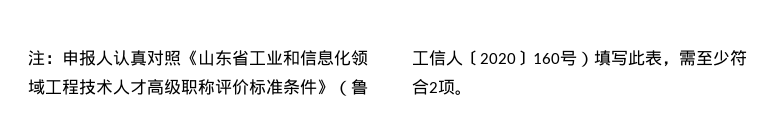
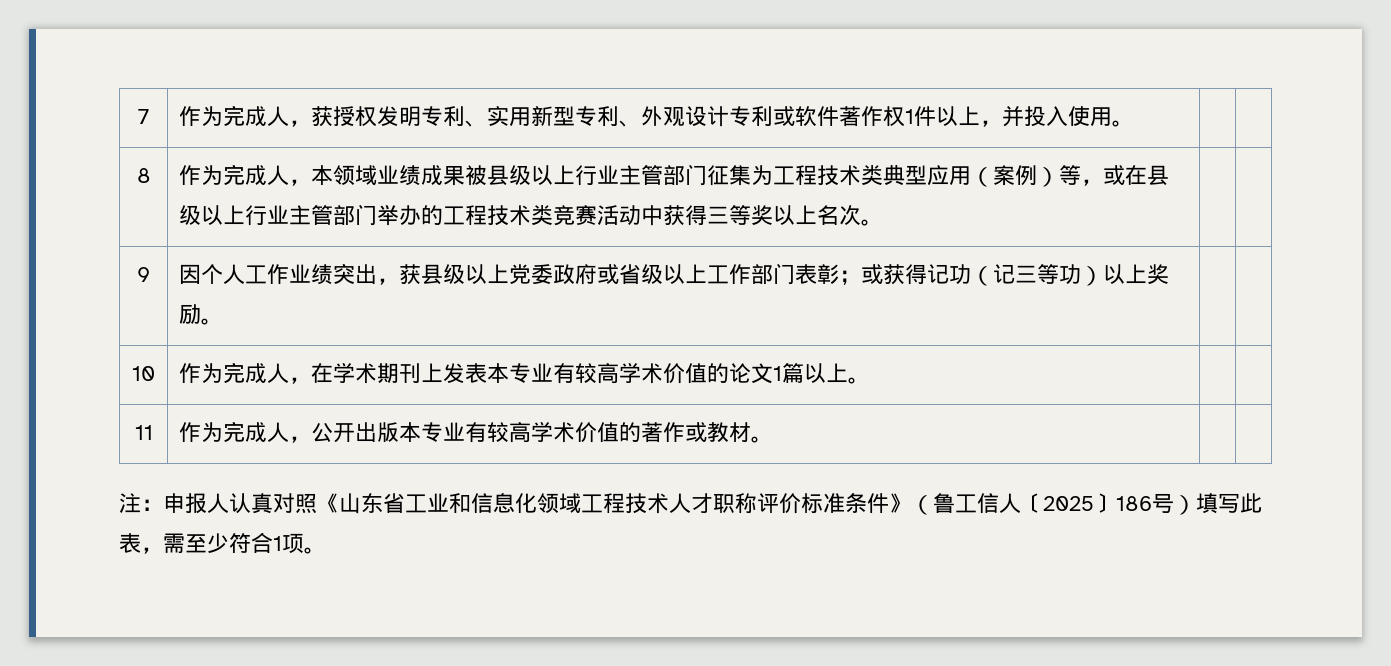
+ 7 | 作为完成人，获授权发明专利、实用新型专利、外观设计专利或软件著作权1件以上，并投入使用。 | |
+ 8 | 作为完成人，本领域业绩成果被县级以上行业主管部门征集为工程技术类典型应用（案例）等，或在县级以上行业主管部门举办的工程技术类竞赛活动中获得三等奖以上名次。 | |
+ 9 | 因个人工作业绩突出，获县级以上党委政府或省级以上工作部门表彰；或获得记功（记三等功）以上奖励。 | |
+ 10 | 作为完成人，在学术期刊上发表本专业有较高学术价值的论文1篇以上。 | |
+ 11 | 作为完成人，公开出版本专业有较高学术价值的著作或教材。 | |
- 注：申报人认真对照《山东省工业和信息化领域工程技术人才高级职称评价标准条件》（鲁工信人〔2020〕160号）填写此表，需至少符合2项。
+ 注：申报人认真对照《山东省工业和信息化领域工程技术人才职称评价标准条件》（鲁工信人〔2025〕186号）填写此表，需至少符合1项。

